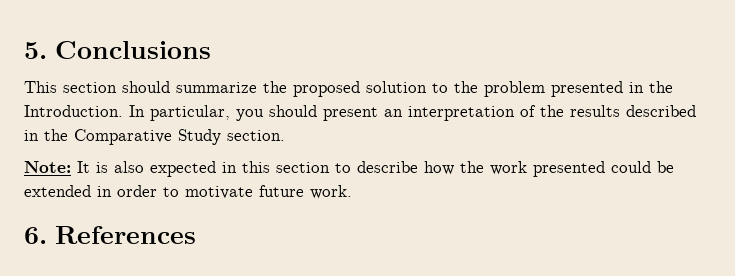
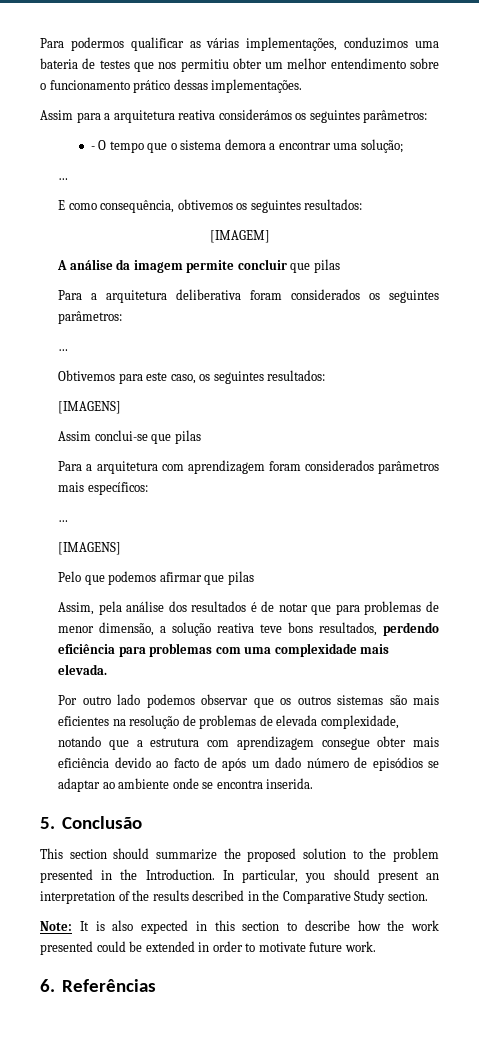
- 5. Conclusions
+ Para podermos qualificar as várias implementações, conduzimos uma bateria de testes que nos permitiu obter um melhor entendimento sobre o funcionamento prático dessas implementações.
+ Assim para a arquitetura reativa considerámos os seguintes parâmetros:
+ - O tempo que o sistema demora a encontrar uma solução;
+ …
+ E como consequência, obtivemos os seguintes resultados:
+ [IMAGEM]
+ A análise da imagem permite concluir que pilas
+ Para a arquitetura deliberativa foram considerados os seguintes parâmetros:
+ …
+ Obtivemos para este caso, os seguintes resultados:
+ [IMAGENS]
+ Assim conclui-se que pilas
+ Para a arquitetura com aprendizagem foram considerados parâmetros mais específicos:
+ …
+ [IMAGENS]
+ Pelo que podemos afirmar que pilas
+ Assim, pela análise dos resultados é de notar que para problemas de menor dimensão, a solução reativa teve bons resultados, perdendo eficiência para problemas com uma complexidade mais elevada.
+ Por outro lado podemos observar que os outros sistemas são mais eficientes na resolução de problemas de elevada complexidade, notando que a estrutura com aprendizagem consegue obter mais eficiência devido ao facto de após um dado número de episódios se adaptar ao ambiente onde se encontra inserida.
+ 5. Conclusão
- 6. References
+ 6. Referências

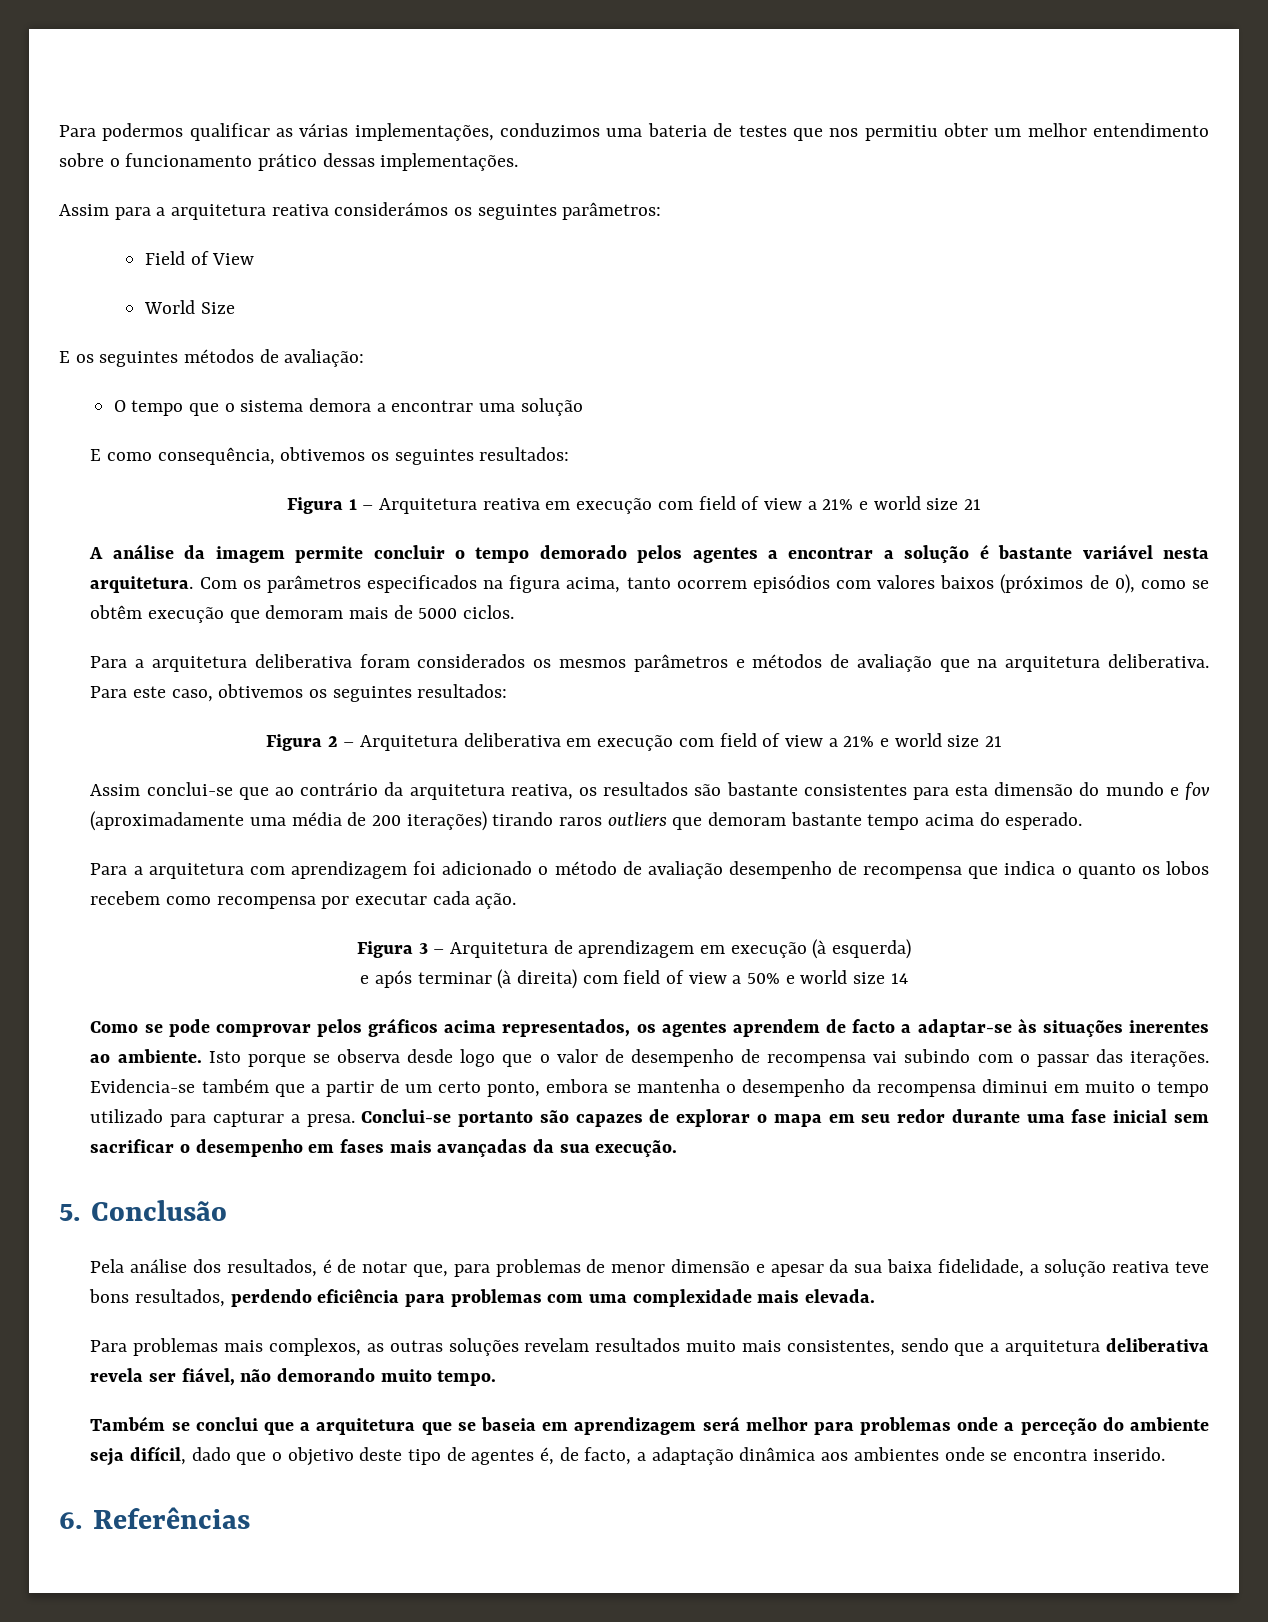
- - O tempo que o sistema demora a encontrar uma solução;
- …
+ Field of View
+ World Size
+ E os seguintes métodos de avaliação:
+ O tempo que o sistema demora a encontrar uma solução
- [IMAGEM]
+ Figura 1 – Arquitetura reativa em execução com field of view a 21% e world size 21
- A análise da imagem permite concluir que pilas
+ A análise da imagem permite concluir o tempo demorado pelos agentes a encontrar a solução é bastante variável nesta arquitetura. Com os parâmetros especificados na figura acima, tanto ocorrem episódios com valores baixos (próximos de 0), como se obtêm execução que demoram mais de 5000 ciclos.
- Para a arquitetura deliberativa foram considerados os seguintes parâmetros:
- …
- Obtivemos para este caso, os seguintes resultados:
- [IMAGENS]
- Assim conclui-se que pilas
+ Para a arquitetura deliberativa foram considerados os mesmos parâmetros e métodos de avaliação que na arquitetura deliberativa. Para este caso, obtivemos os seguintes resultados:
+ Figura 2 – Arquitetura deliberativa em execução com field of view a 21% e world size 21
+ Assim conclui-se que ao contrário da arquitetura reativa, os resultados são bastante consistentes para esta dimensão do mundo e fov (aproximadamente uma média de 200 iterações) tirando raros outliers que demoram bastante tempo acima do esperado.
- Para a arquitetura com aprendizagem foram considerados parâmetros mais específicos:
- …
- [IMAGENS]
- Pelo que podemos afirmar que pilas
- Assim, pela análise dos resultados é de notar que para problemas de menor dimensão, a solução reativa teve bons resultados, perdendo eficiência para problemas com uma complexidade mais elevada.
+ Para a arquitetura com aprendizagem foi adicionado o método de avaliação desempenho de recompensa que indica o quanto os lobos recebem como recompensa por executar cada ação.
+ Figura 3 – Arquitetura de aprendizagem em execução (à esquerda)
+ e após terminar (à direita) com field of view a 50% e world size 14
+ Como se pode comprovar pelos gráficos acima representados, os agentes aprendem de facto a adaptar-se às situações inerentes ao ambiente. Isto porque se observa desde logo que o valor de desempenho de recompensa vai subindo com o passar das iterações. Evidencia-se também que a partir de um certo ponto, embora se mantenha o desempenho da recompensa diminui em muito o tempo utilizado para capturar a presa. Conclui-se portanto são capazes de explorar o mapa em seu redor durante uma fase inicial sem sacrificar o desempenho em fases mais avançadas da sua execução.
+ 5. Conclusão
+ Pela análise dos resultados, é de notar que, para problemas de menor dimensão e apesar da sua baixa fidelidade, a solução reativa teve bons resultados, perdendo eficiência para problemas com uma complexidade mais elevada.
- Por outro lado podemos observar que os outros sistemas são mais eficientes na resolução de problemas de elevada complexidade, notando que a estrutura com aprendizagem consegue obter mais eficiência devido ao facto de após um dado número de episódios se adaptar ao ambiente onde se encontra inserida.
- 5. Conclusão
- This section should summarize the proposed solution to the problem presented in the Introduction. In particular, you should present an interpretation of the results described in the Comparative Study section.
- Note: It is also expected in this section to describe how the work presented could be extended in order to motivate future work.
+ Para problemas mais complexos, as outras soluções revelam resultados muito mais consistentes, sendo que a arquitetura deliberativa revela ser fiável, não demorando muito tempo.
+ Também se conclui que a arquitetura que se baseia em aprendizagem será melhor para problemas onde a perceção do ambiente seja difícil, dado que o objetivo deste tipo de agentes é, de facto, a adaptação dinâmica aos ambientes onde se encontra inserido.

